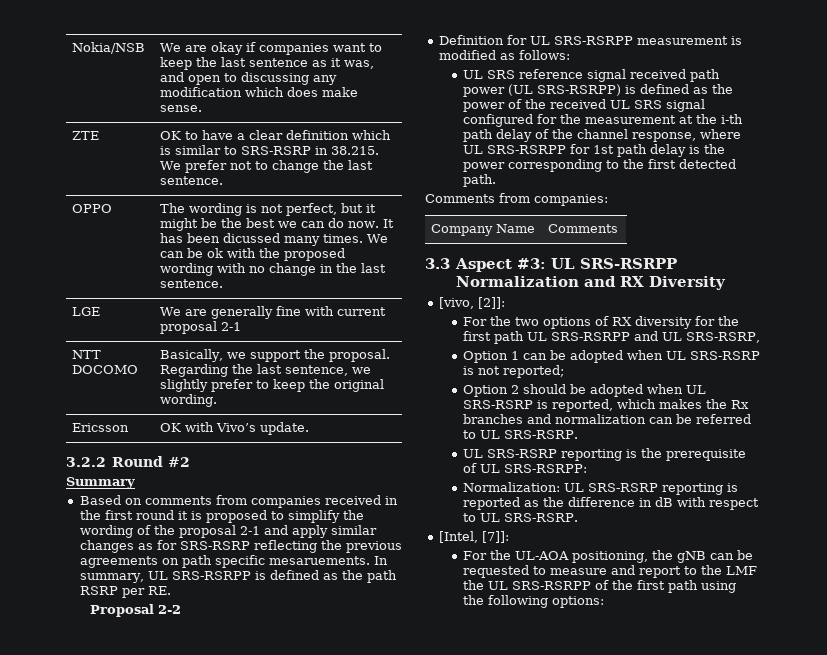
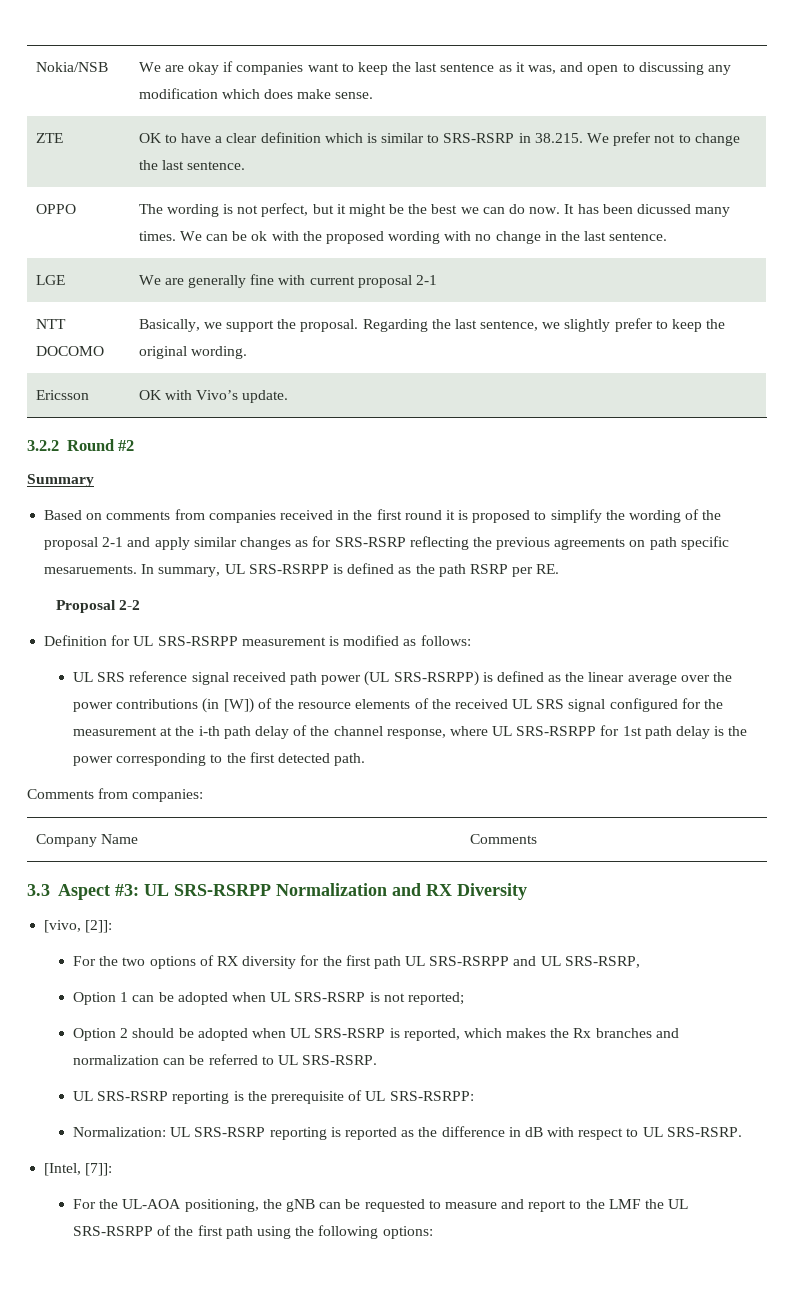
- UL SRS reference signal received path power (UL SRS-RSRPP) is defined as the power of the received UL SRS signal configured for the measurement at the i-th path delay of the channel response, where UL SRS-RSRPP for 1st path delay is the power corresponding to the first detected path.
+ UL SRS reference signal received path power (UL SRS-RSRPP) is defined as the linear average over the power contributions (in [W]) of the resource elements of the received UL SRS signal configured for the measurement at the i-th path delay of the channel response, where UL SRS-RSRPP for 1st path delay is the power corresponding to the first detected path.

